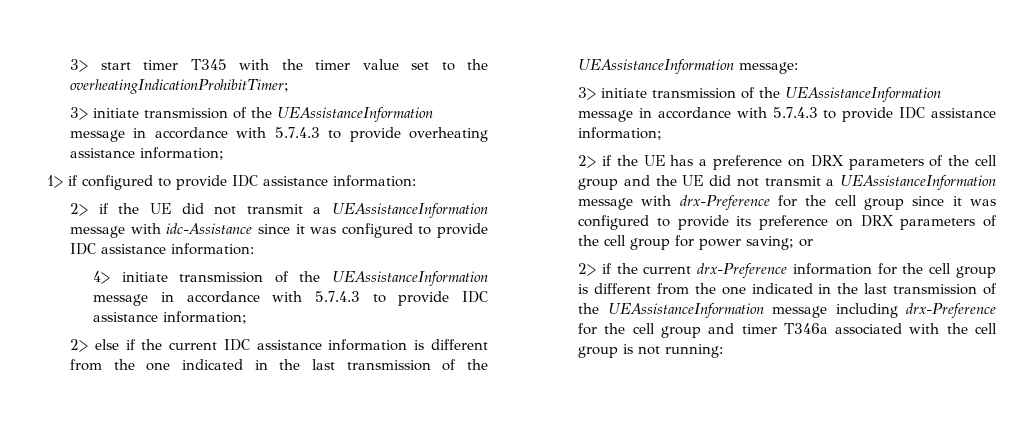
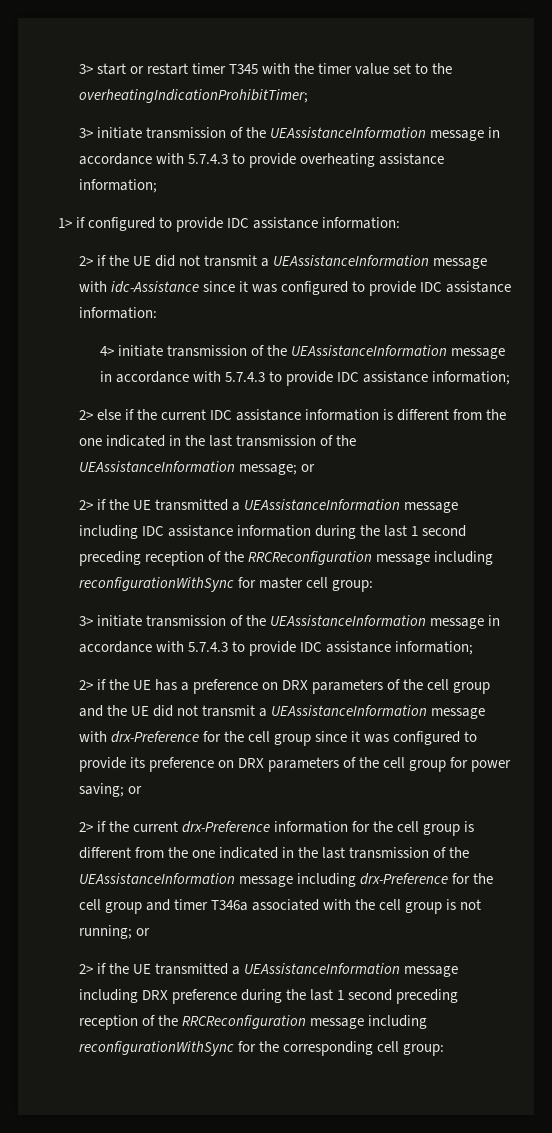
- 3> start timer T345 with the timer value set to the overheatingIndicationProhibitTimer;
+ 3> start or restart timer T345 with the timer value set to the overheatingIndicationProhibitTimer;
- 2> else if the current IDC assistance information is different from the one indicated in the last transmission of the UEAssistanceInformation message:
+ 2> else if the current IDC assistance information is different from the one indicated in the last transmission of the UEAssistanceInformation message; or
+ 2> if the UE transmitted a UEAssistanceInformation message including IDC assistance information during the last 1 second preceding reception of the RRCReconfiguration message including reconfigurationWithSync for master cell group:
- 2> if the current drx-Preference information for the cell group is different from the one indicated in the last transmission of the UEAssistanceInformation message including drx-Preference for the cell group and timer T346a associated with the cell group is not running:
+ 2> if the current drx-Preference information for the cell group is different from the one indicated in the last transmission of the UEAssistanceInformation message including drx-Preference for the cell group and timer T346a associated with the cell group is not running; or
+ 2> if the UE transmitted a UEAssistanceInformation message including DRX preference during the last 1 second preceding reception of the RRCReconfiguration message including reconfigurationWithSync for the corresponding cell group:

